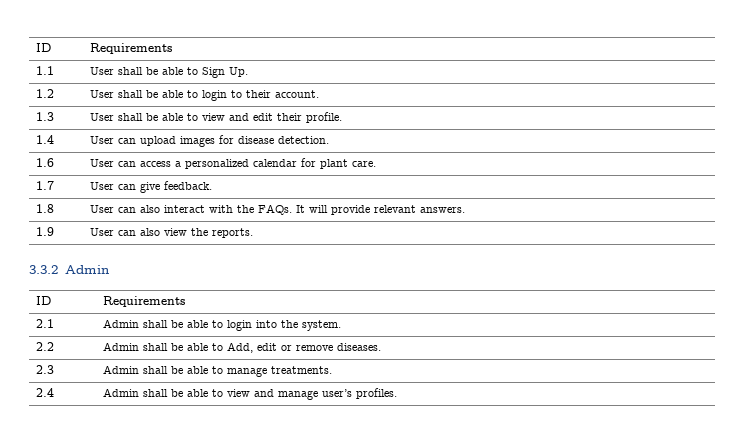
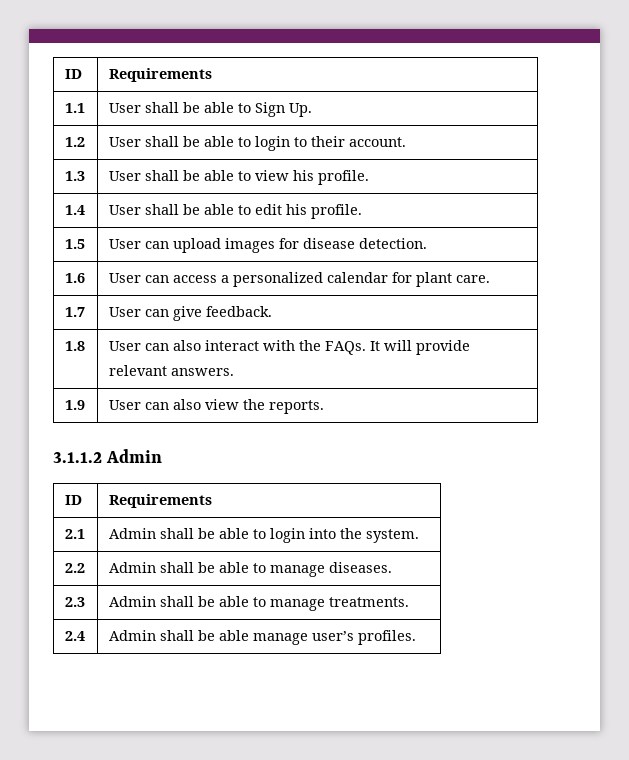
- 1.3 | User shall be able to view and edit their profile.
+ 1.3 | User shall be able to view his profile.
- 1.4 | User can upload images for disease detection.
+ 1.4 | User shall be able to edit his profile.
+ 1.5 | User can upload images for disease detection.
- 3.3.2 Admin
+ 3.1.1.2 Admin
- 2.2 | Admin shall be able to Add, edit or remove diseases.
+ 2.2 | Admin shall be able to manage diseases.
- 2.4 | Admin shall be able to view and manage user’s profiles.
+ 2.4 | Admin shall be able manage user’s profiles.

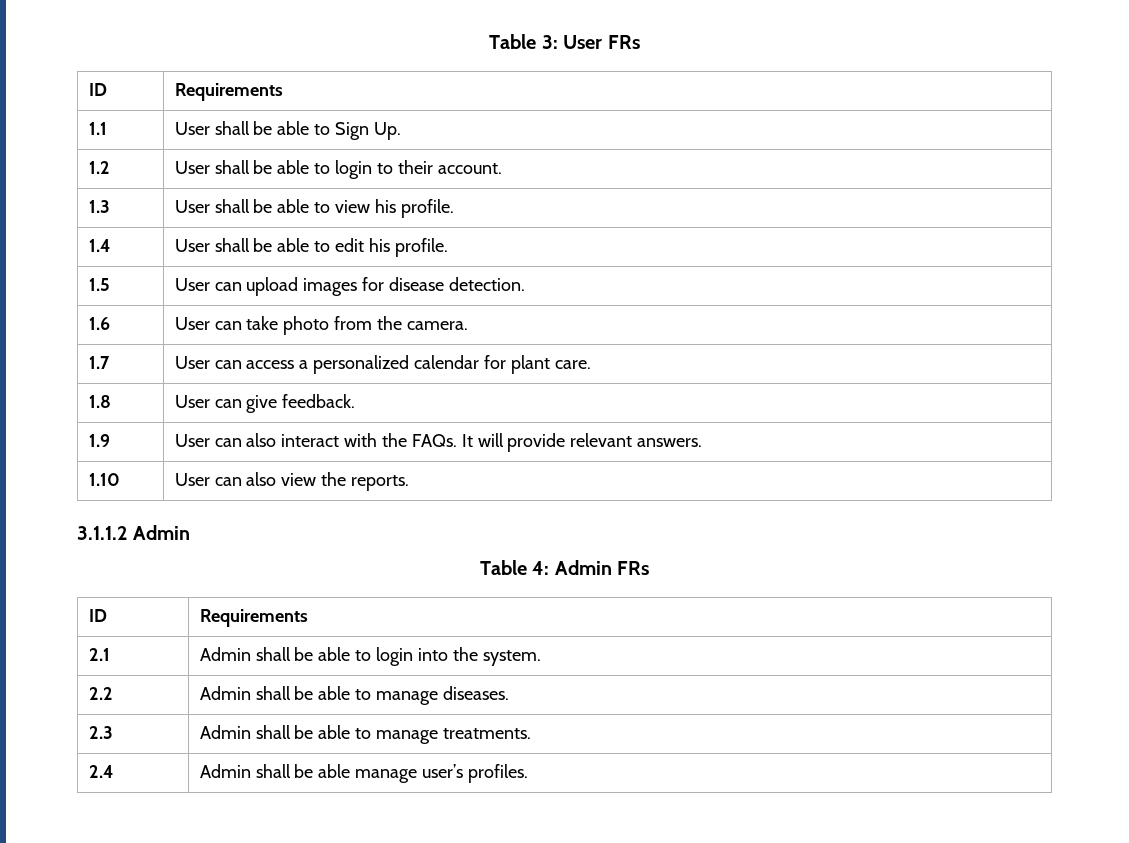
+ Table 3: User FRs
- 1.6 | User can access a personalized calendar for plant care.
+ 1.6 | User can take photo from the camera.
+ 1.7 | User can access a personalized calendar for plant care.
- 1.7 | User can give feedback.
+ 1.8 | User can give feedback.
- 1.8 | User can also interact with the FAQs. It will provide relevant answers.
+ 1.9 | User can also interact with the FAQs. It will provide relevant answers.
- 1.9 | User can also view the reports.
+ 1.10 | User can also view the reports.
+ Table 4: Admin FRs

